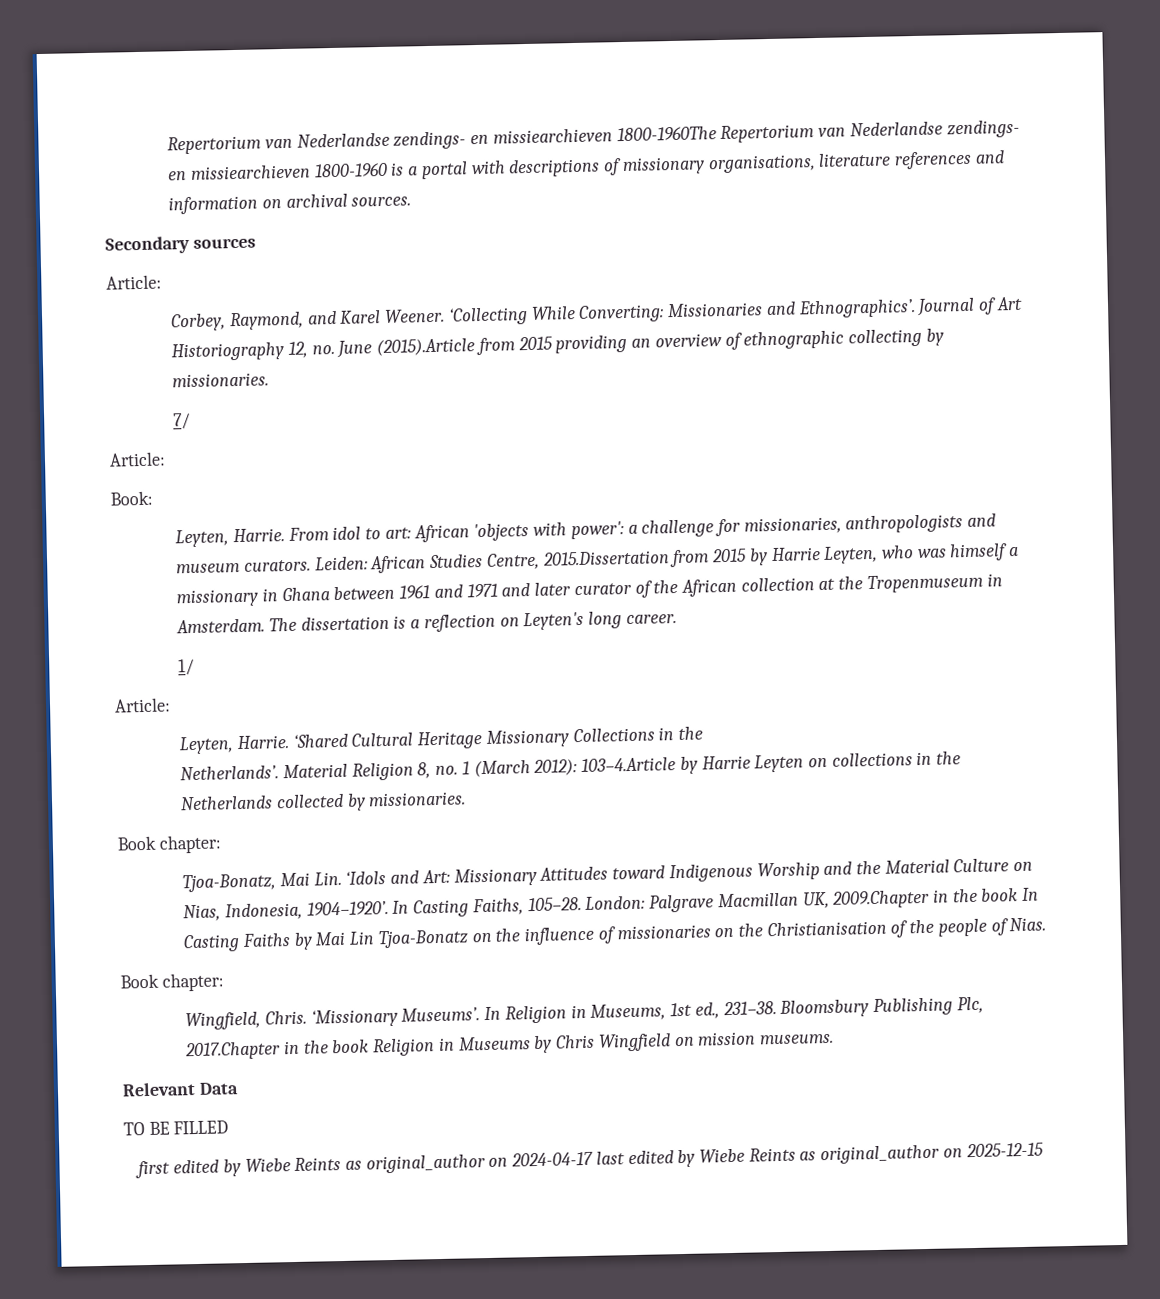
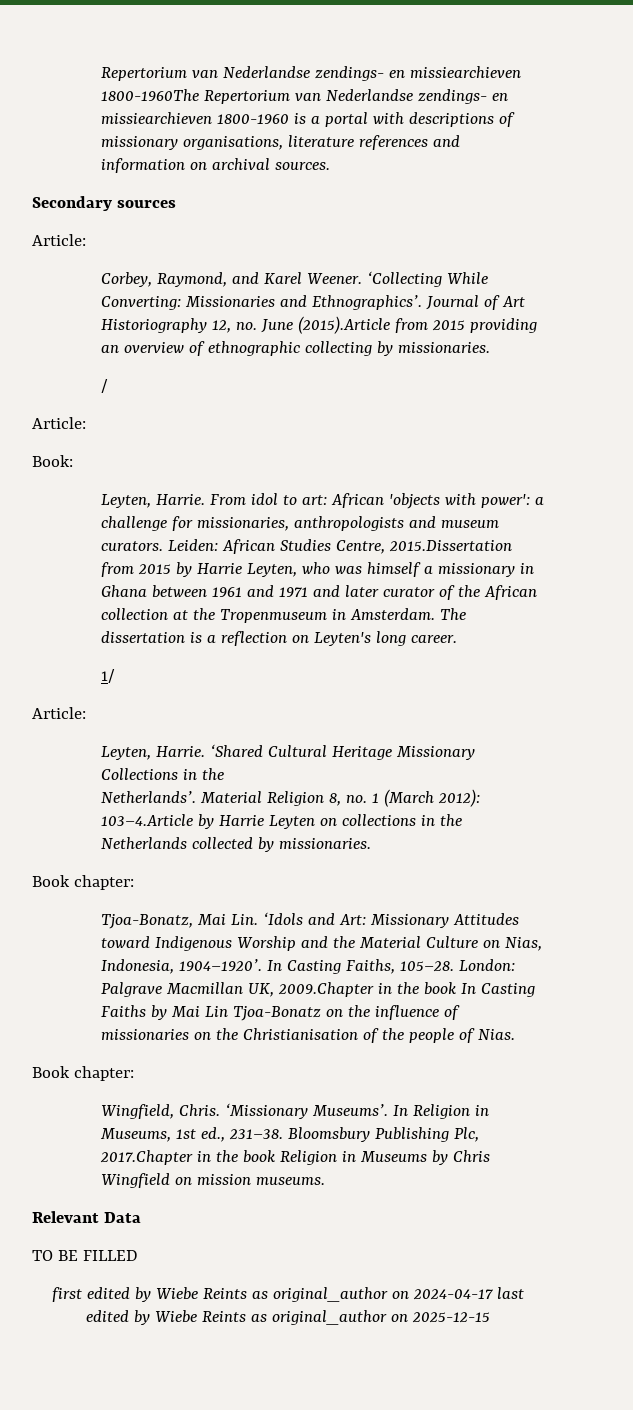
- 7/
+ /

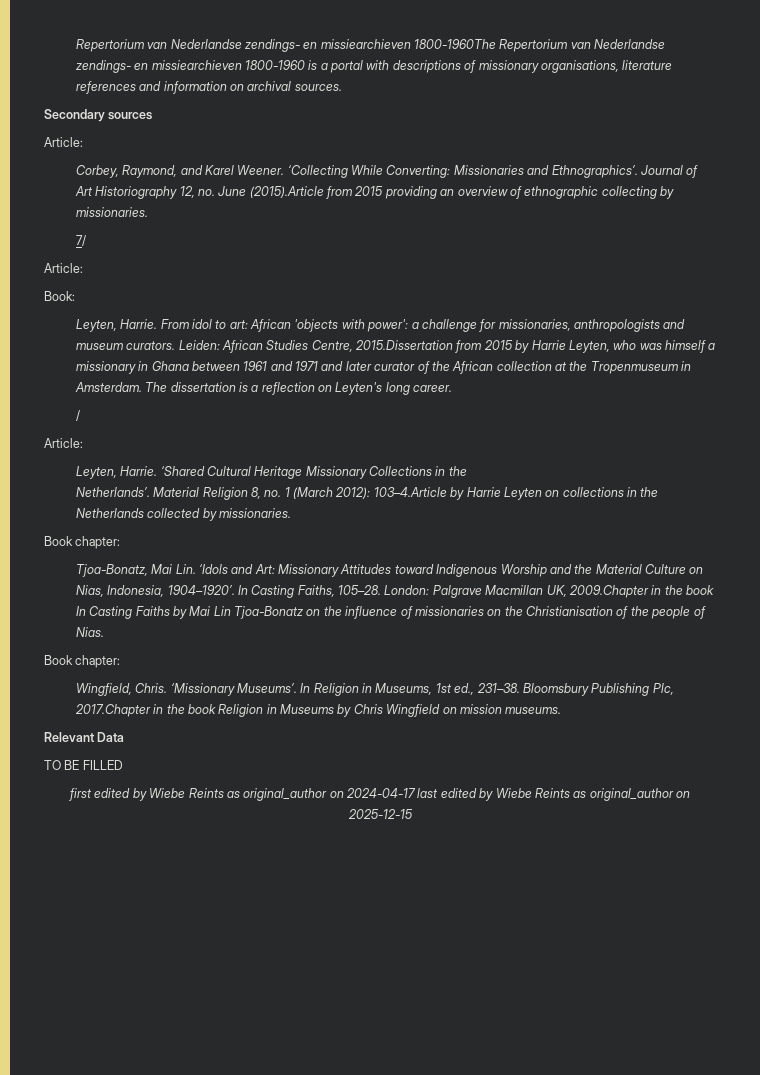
- /
+ 7/
- 1/
+ /

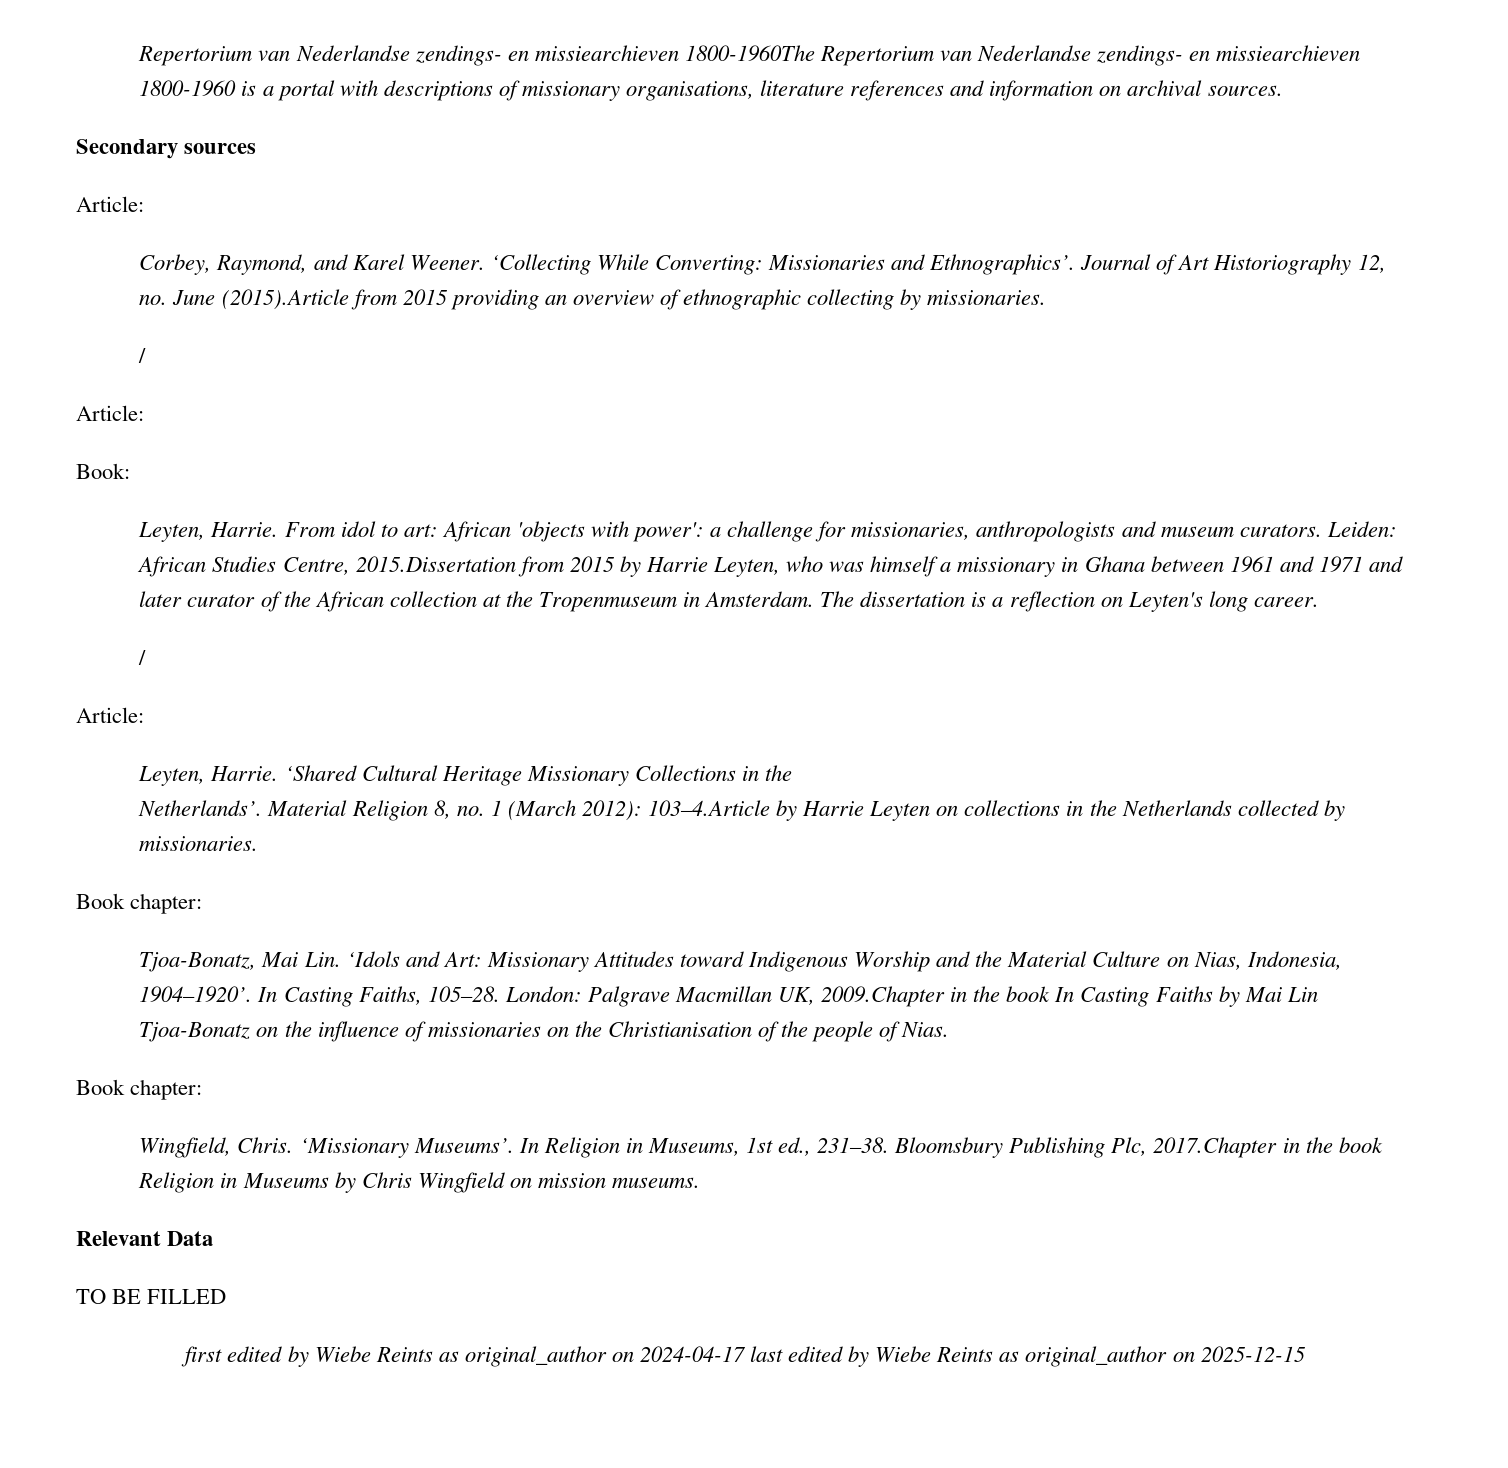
  Journal of Art Historiography 12, no. June (2015).Article from 2015 providing an overview of ethnographic collecting by missionaries.
- 7/
+ /

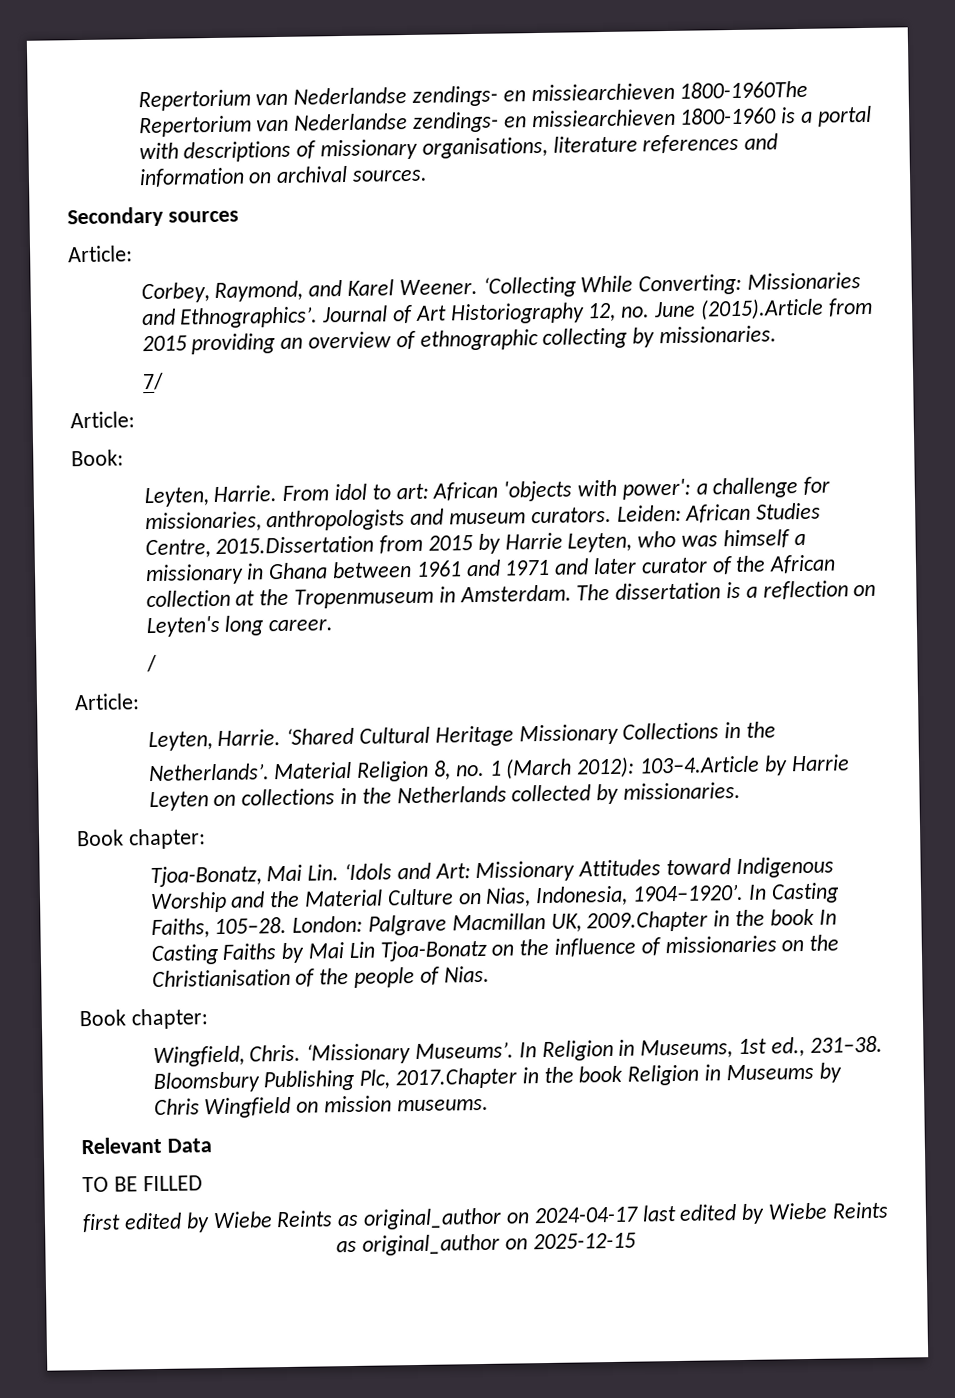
  Journal of Art Historiography 12, no. June (2015).Article from 2015 providing an overview of ethnographic collecting by missionaries.
- /
+ 7/

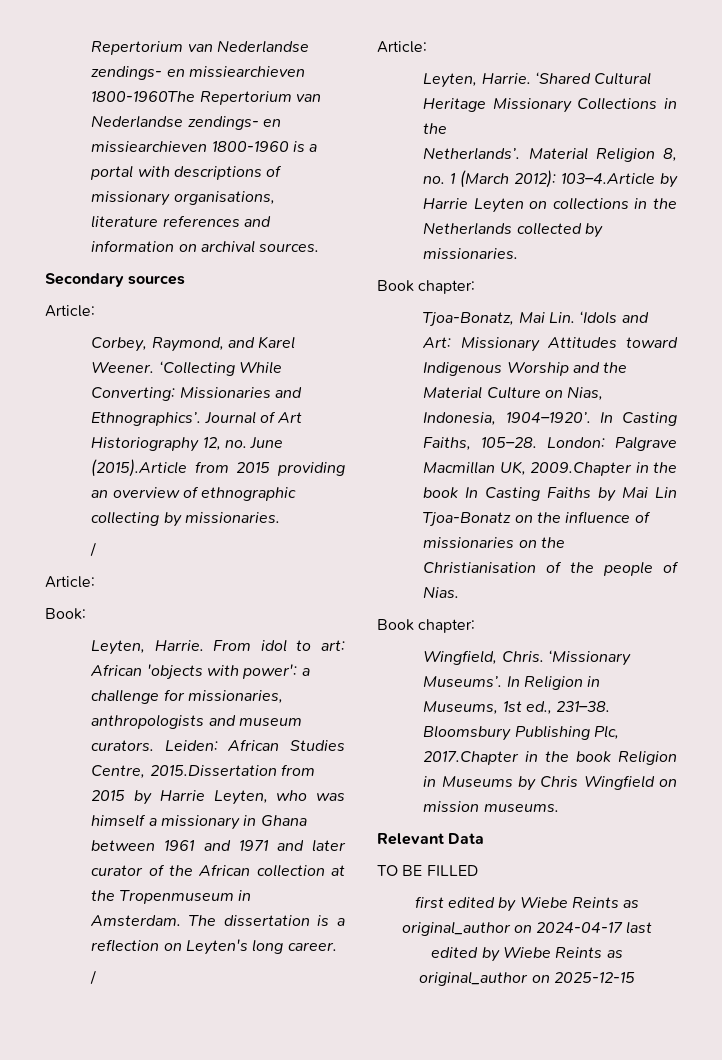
  Journal of Art Historiography 12, no. June (2015).Article from 2015 providing an overview of ethnographic collecting by missionaries.
- 7/
+ /

